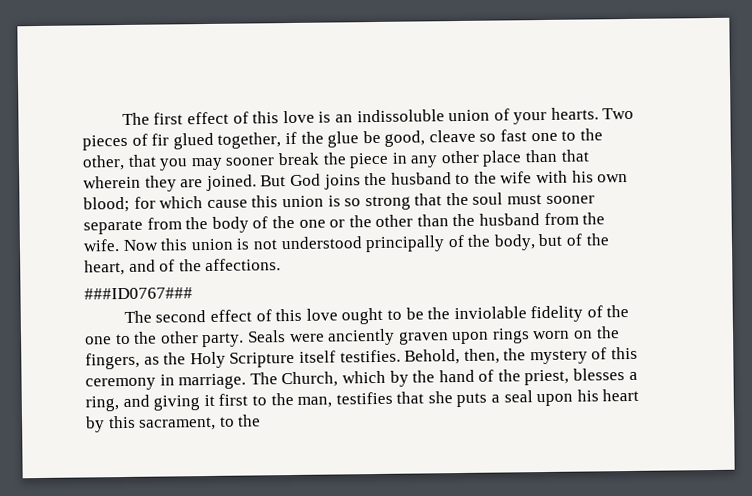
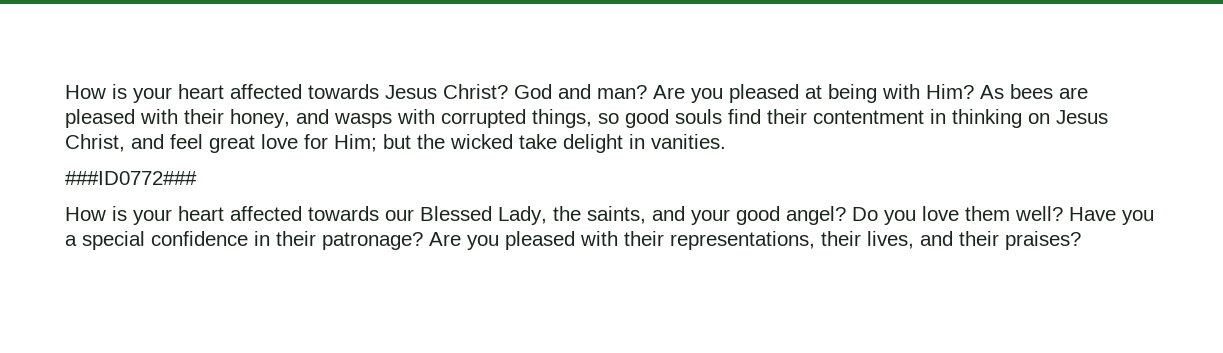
- The first effect of this love is an indissoluble union of your hearts. Two pieces of fir glued together, if the glue be good, cleave so fast one to the other, that you may sooner break the piece in any other place than that wherein they are joined. But God joins the husband to the wife with his own blood; for which cause this union is so strong that the soul must sooner separate from the body of the one or the other than the husband from the wife. Now this union is not understood principally of the body, but of the heart, and of the affections.
- ###ID0767###
- The second effect of this love ought to be the inviolable fidelity of the one to the other party. Seals were anciently graven upon rings worn on the fingers, as the Holy Scripture itself testifies. Behold, then, the mystery of this ceremony in marriage. The Church, which by the hand of the priest, blesses a ring, and giving it first to the man, testifies that she puts a seal upon his heart by this sacrament, to the
+ How is your heart affected towards Jesus Christ? God and man? Are you pleased at being with Him? As bees are pleased with their honey, and wasps with corrupted things, so good souls find their contentment in thinking on Jesus Christ, and feel great love for Him; but the wicked take delight in vanities.
+ ###ID0772###
+ How is your heart affected towards our Blessed Lady, the saints, and your good angel? Do you love them well? Have you a special confidence in their patronage? Are you pleased with their representations, their lives, and their praises?

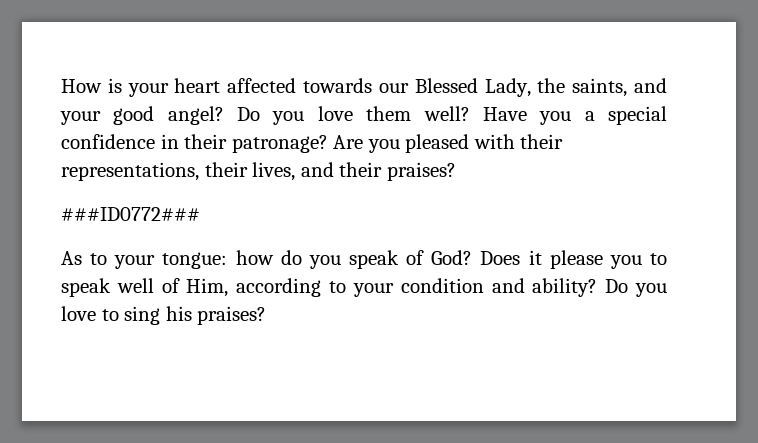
- How is your heart affected towards Jesus Christ? God and man? Are you pleased at being with Him? As bees are pleased with their honey, and wasps with corrupted things, so good souls find their contentment in thinking on Jesus Christ, and feel great love for Him; but the wicked take delight in vanities.
- ###ID0772###
+ ###ID0772###
+ As to your tongue: how do you speak of God? Does it please you to speak well of Him, according to your condition and ability? Do you love to sing his praises?

